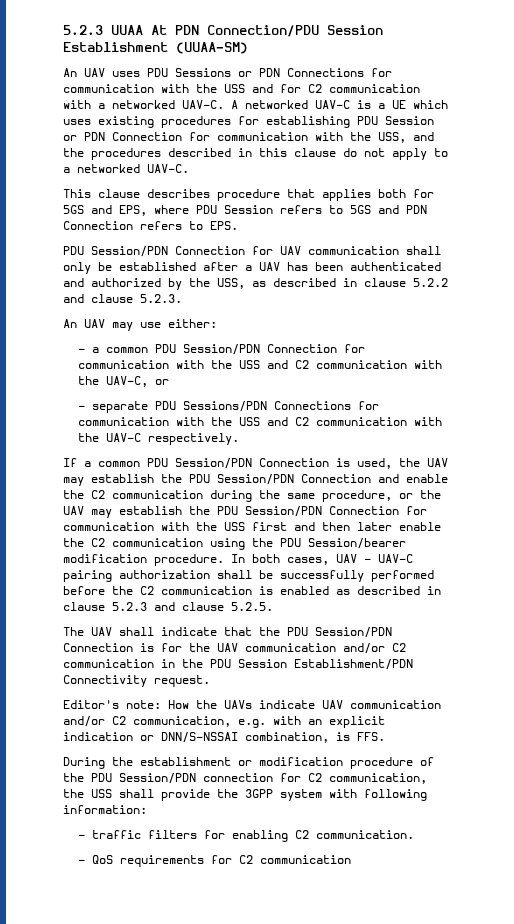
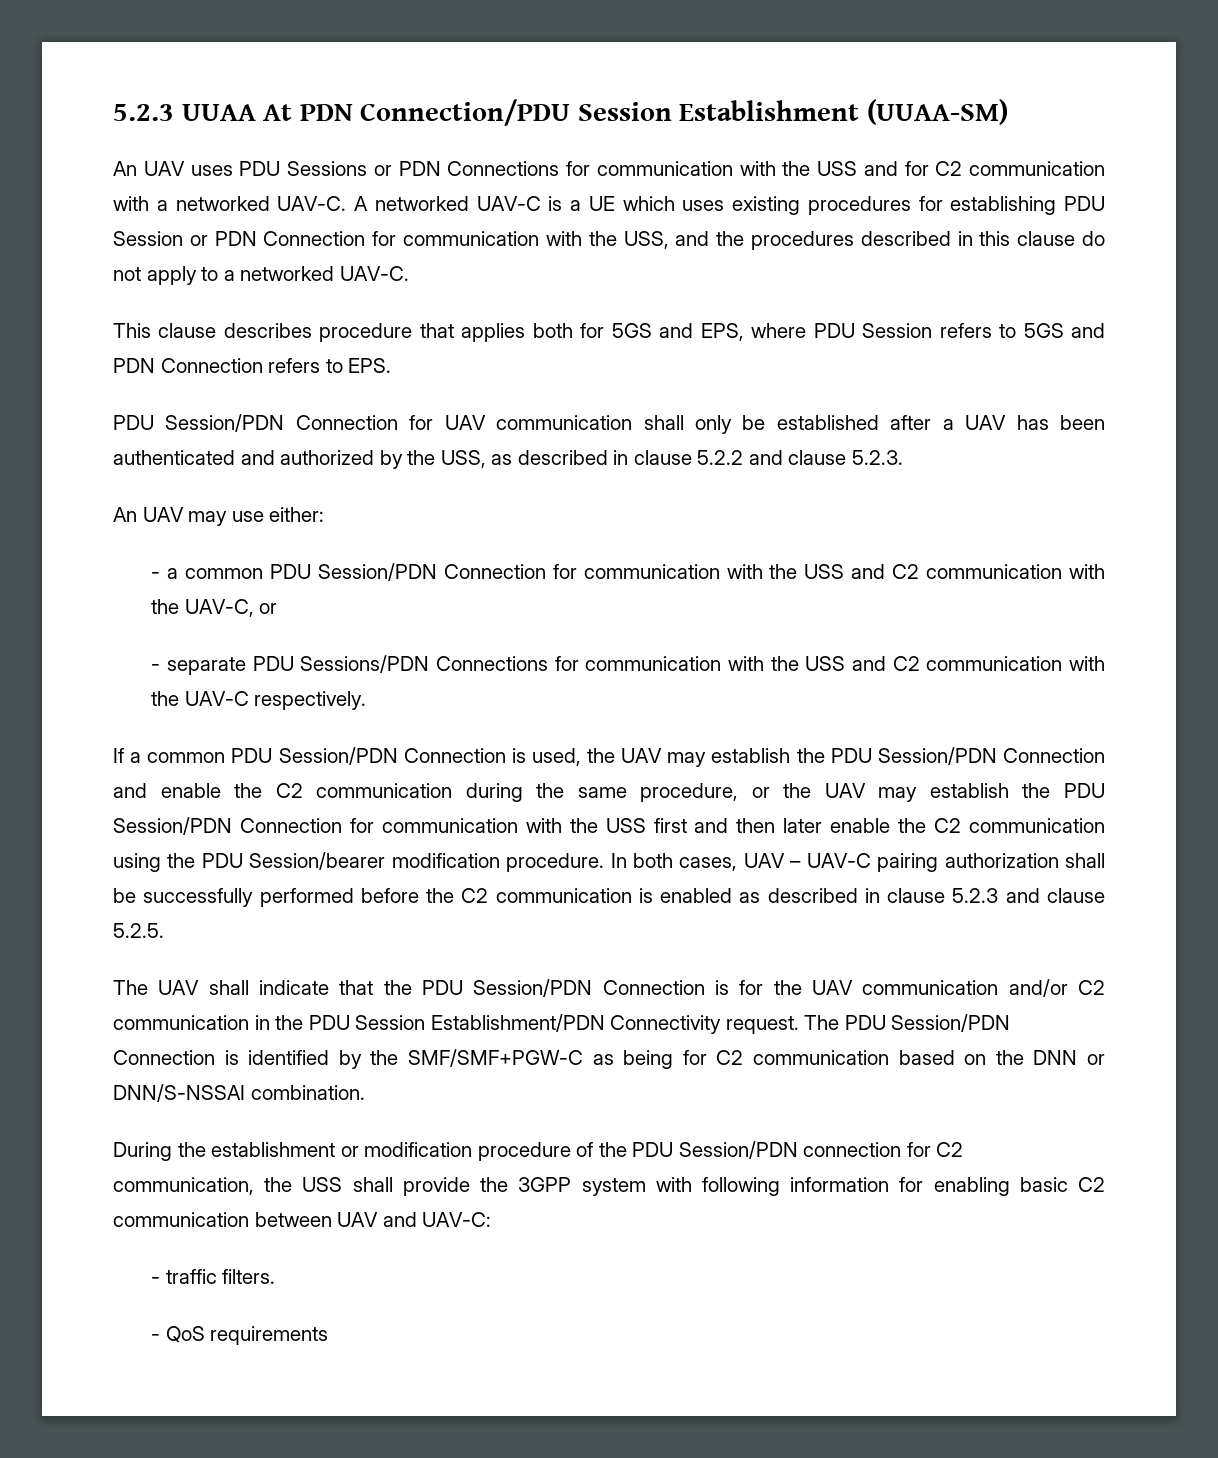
- The UAV shall indicate that the PDU Session/PDN Connection is for the UAV communication and/or C2 communication in the PDU Session Establishment/PDN Connectivity request.
- Editor's note: How the UAVs indicate UAV communication and/or C2 communication, e.g. with an explicit indication or DNN/S-NSSAI combination, is FFS.
+ The UAV shall indicate that the PDU Session/PDN Connection is for the UAV communication and/or C2 communication in the PDU Session Establishment/PDN Connectivity request. The PDU Session/PDN Connection is identified by the SMF/SMF+PGW-C as being for C2 communication based on the DNN or DNN/S-NSSAI combination.
- During the establishment or modification procedure of the PDU Session/PDN connection for C2 communication, the USS shall provide the 3GPP system with following information:
- - traffic filters for enabling C2 communication.
+ During the establishment or modification procedure of the PDU Session/PDN connection for C2 communication, the USS shall provide the 3GPP system with following information for enabling basic C2 communication between UAV and UAV-C:
+ - traffic filters.
- - QoS requirements for C2 communication
+ - QoS requirements

